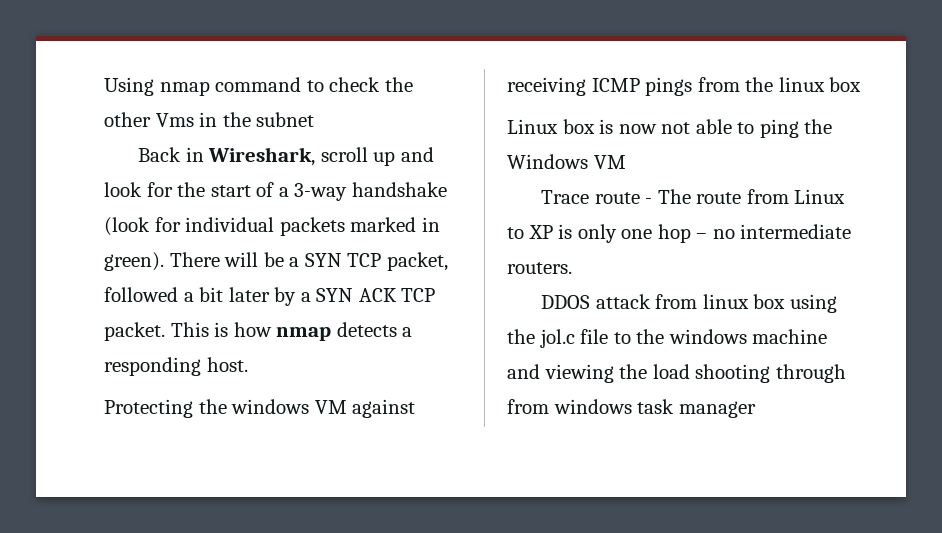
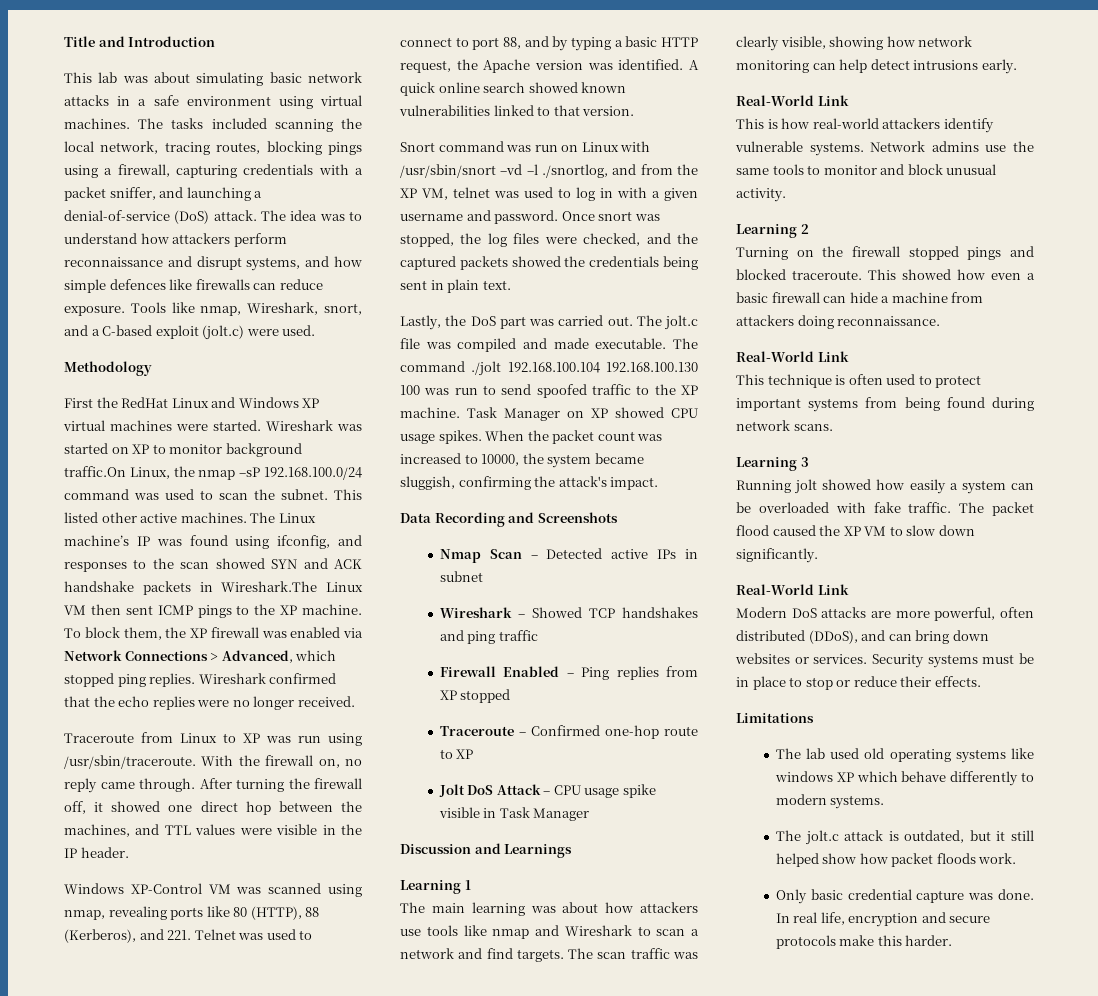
- Using nmap command to check the other Vms in the subnet
- Back in Wireshark, scroll up and look for the start of a 3-way handshake (look for individual packets marked in green). There will be a SYN TCP packet, followed a bit later by a SYN ACK TCP packet. This is how nmap detects a responding host.
- Protecting the windows VM against receiving ICMP pings from the linux box
- Linux box is now not able to ping the Windows VM
- Trace route - The route from Linux to XP is only one hop – no intermediate routers.
- DDOS attack from linux box using the jol.c file to the windows machine and viewing the load shooting through from windows task manager
+ Title and Introduction
+ This lab was about simulating basic network attacks in a safe environment using virtual machines. The tasks included scanning the local network, tracing routes, blocking pings using a firewall, capturing credentials with a packet sniffer, and launching a denial-of-service (DoS) attack. The idea was to understand how attackers perform reconnaissance and disrupt systems, and how simple defences like firewalls can reduce exposure. Tools like nmap, Wireshark, snort, and a C-based exploit (jolt.c) were used.
+ Methodology
+ First the RedHat Linux and Windows XP virtual machines were started. Wireshark was started on XP to monitor background traffic.On Linux, the nmap –sP 192.168.100.0/24 command was used to scan the subnet. This listed other active machines. The Linux machine’s IP was found using ifconfig, and responses to the scan showed SYN and ACK handshake packets in Wireshark.The Linux VM then sent ICMP pings to the XP machine. To block them, the XP firewall was enabled via Network Connections > Advanced, which stopped ping replies. Wireshark confirmed that the echo replies were no longer received.
+ Traceroute from Linux to XP was run using /usr/sbin/traceroute. With the firewall on, no reply came through. After turning the firewall off, it showed one direct hop between the machines, and TTL values were visible in the IP header.
+ Windows XP-Control VM was scanned using nmap, revealing ports like 80 (HTTP), 88 (Kerberos), and 221. Telnet was used to connect to port 88, and by typing a basic HTTP request, the Apache version was identified. A quick online search showed known vulnerabilities linked to that version.
+ Snort command was run on Linux with /usr/sbin/snort –vd –l ./snortlog, and from the XP VM, telnet was used to log in with a given username and password. Once snort was stopped, the log files were checked, and the captured packets showed the credentials being sent in plain text.
+ Lastly, the DoS part was carried out. The jolt.c file was compiled and made executable. The command ./jolt 192.168.100.104 192.168.100.130 100 was run to send spoofed traffic to the XP machine. Task Manager on XP showed CPU usage spikes. When the packet count was increased to 10000, the system became sluggish, confirming the attack's impact.
+ Data Recording and Screenshots
+ Nmap Scan – Detected active IPs in subnet
+ Wireshark – Showed TCP handshakes and ping traffic
+ Firewall Enabled – Ping replies from XP stopped
+ Traceroute – Confirmed one-hop route to XP
+ Jolt DoS Attack – CPU usage spike visible in Task Manager
+ Discussion and Learnings
+ Learning 1
+ The main learning was about how attackers use tools like nmap and Wireshark to scan a network and find targets. The scan traffic was clearly visible, showing how network monitoring can help detect intrusions early.
+ Real-World Link
+ This is how real-world attackers identify vulnerable systems. Network admins use the same tools to monitor and block unusual activity.
+ Learning 2
+ Turning on the firewall stopped pings and blocked traceroute. This showed how even a basic firewall can hide a machine from attackers doing reconnaissance.
+ Real-World Link
+ This technique is often used to protect important systems from being found during network scans.
+ Learning 3
+ Running jolt showed how easily a system can be overloaded with fake traffic. The packet flood caused the XP VM to slow down significantly.
+ Real-World Link
+ Modern DoS attacks are more powerful, often distributed (DDoS), and can bring down websites or services. Security systems must be in place to stop or reduce their effects.
+ Limitations
+ The lab used old operating systems like windows XP which behave differently to modern systems.
+ The jolt.c attack is outdated, but it still helped show how packet floods work.
+ Only basic credential capture was done. In real life, encryption and secure protocols make this harder.

